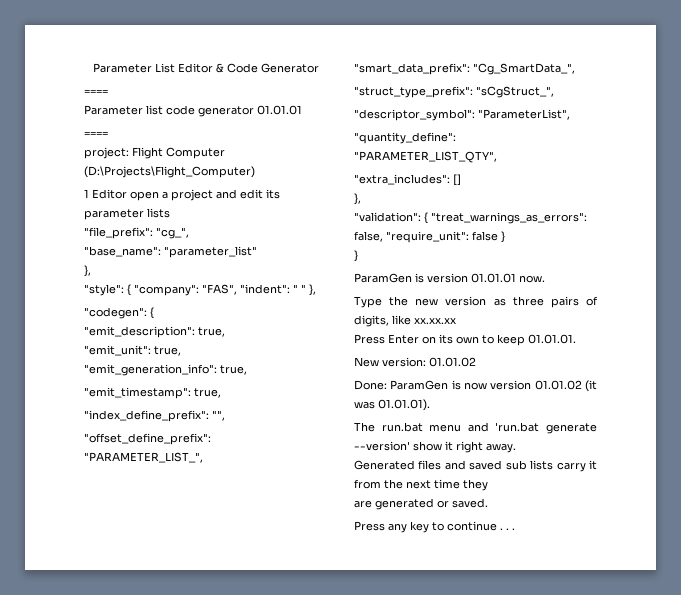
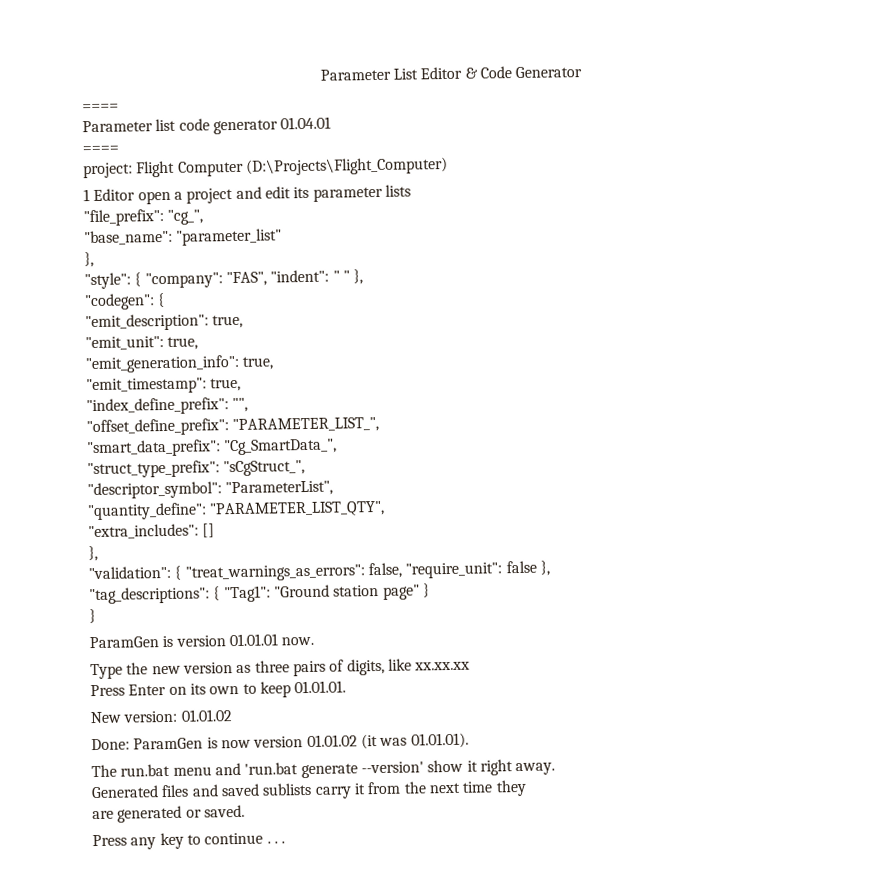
- Parameter list code generator 01.01.01
+ Parameter list code generator 01.04.01
- "validation": { "treat_warnings_as_errors": false, "require_unit": false }
+ "validation": { "treat_warnings_as_errors": false, "require_unit": false },
+ "tag_descriptions": { "Tag1": "Ground station page" }
- Generated files and saved sub lists carry it from the next time they
+ Generated files and saved sublists carry it from the next time they

